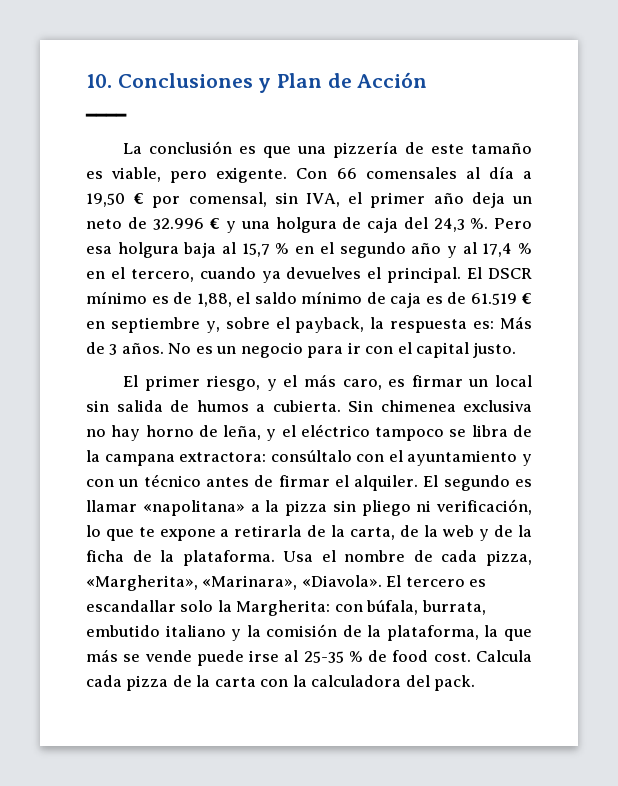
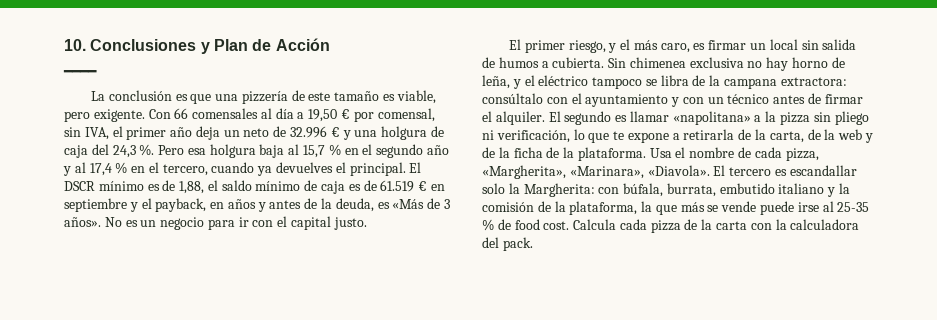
- El DSCR mínimo es de 1,88, el saldo mínimo de caja es de 61.519 € en septiembre y, sobre el payback, la respuesta es: Más de 3 años.
+ El DSCR mínimo es de 1,88, el saldo mínimo de caja es de 61.519 € en septiembre y el payback, en años y antes de la deuda, es «Más de 3 años».

